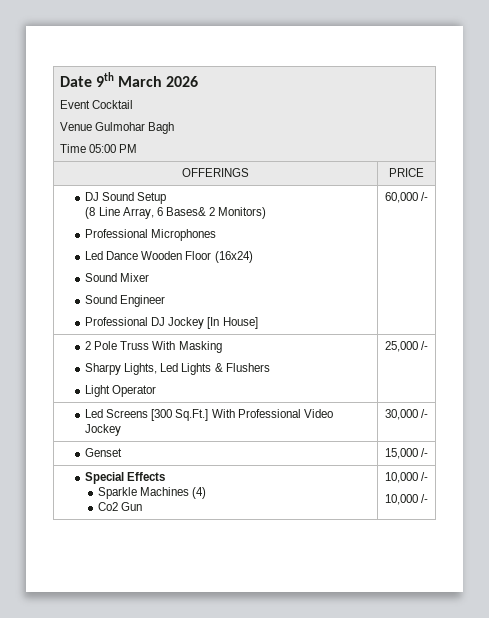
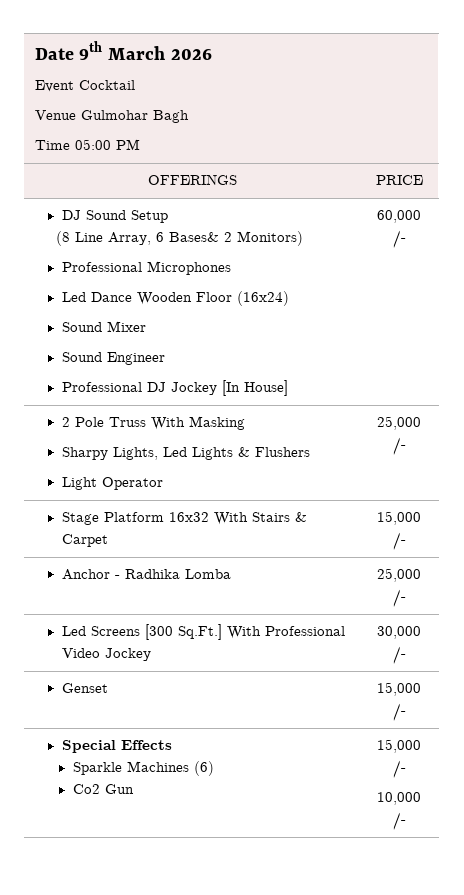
+ Stage Platform 16x32 With Stairs & Carpet | 15,000 /-
+ Anchor - Radhika Lomba | 25,000 /-
  Special Effects
- Sparkle Machines (4)
- Co2 Gun | 10,000 /-
+ Sparkle Machines (6)
+ Co2 Gun | 15,000 /-

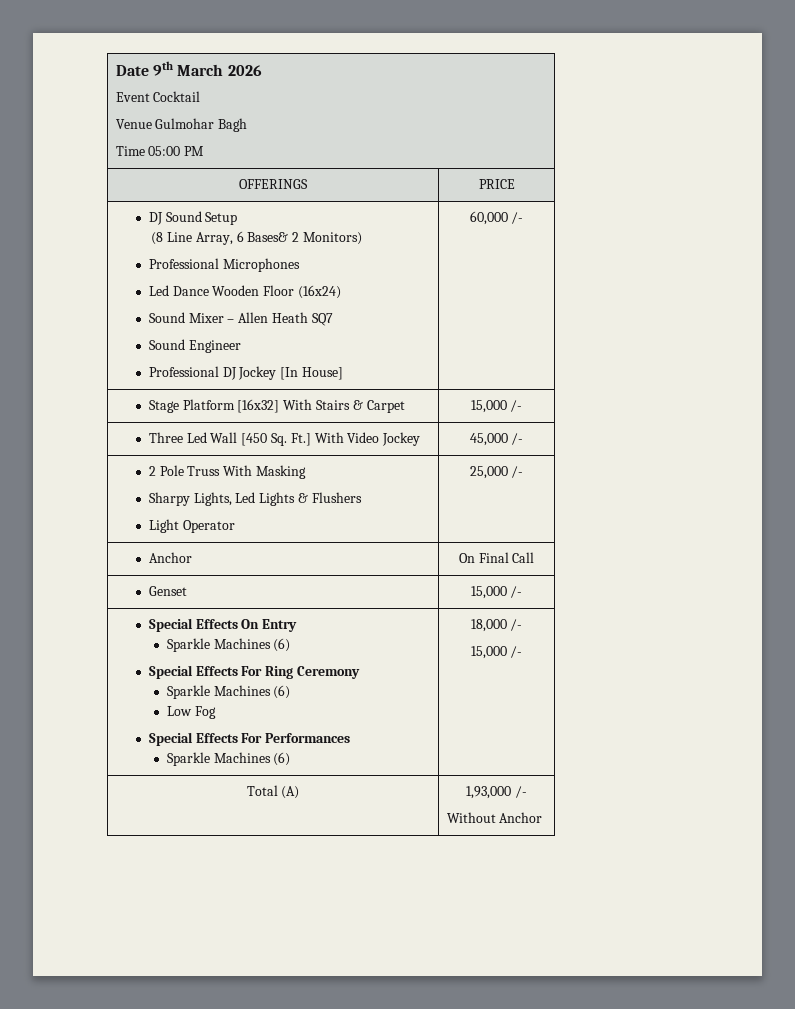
  DJ Sound Setup
  (8 Line Array, 6 Bases& 2 Monitors)
  Professional Microphones
  Led Dance Wooden Floor (16x24)
- Sound Mixer
+ Sound Mixer – Allen Heath SQ7
+ Stage Platform [16x32] With Stairs & Carpet | 15,000 /-
+ Three Led Wall [450 Sq. Ft.] With Video Jockey | 45,000 /-
- Stage Platform 16x32 With Stairs & Carpet | 15,000 /-
- Anchor - Radhika Lomba | 25,000 /-
- Led Screens [300 Sq.Ft.] With Professional Video Jockey | 30,000 /-
+ Anchor | On Final Call
- Special Effects
+ Special Effects On Entry
  Sparkle Machines (6)
- Co2 Gun | 15,000 /-
- 10,000 /-
+ Special Effects For Ring Ceremony
+ Sparkle Machines (6)
+ Low Fog
+ Special Effects For Performances
+ Sparkle Machines (6) | 18,000 /-
+ 15,000 /-
+ Total (A) | 1,93,000 /-
+ Without Anchor

